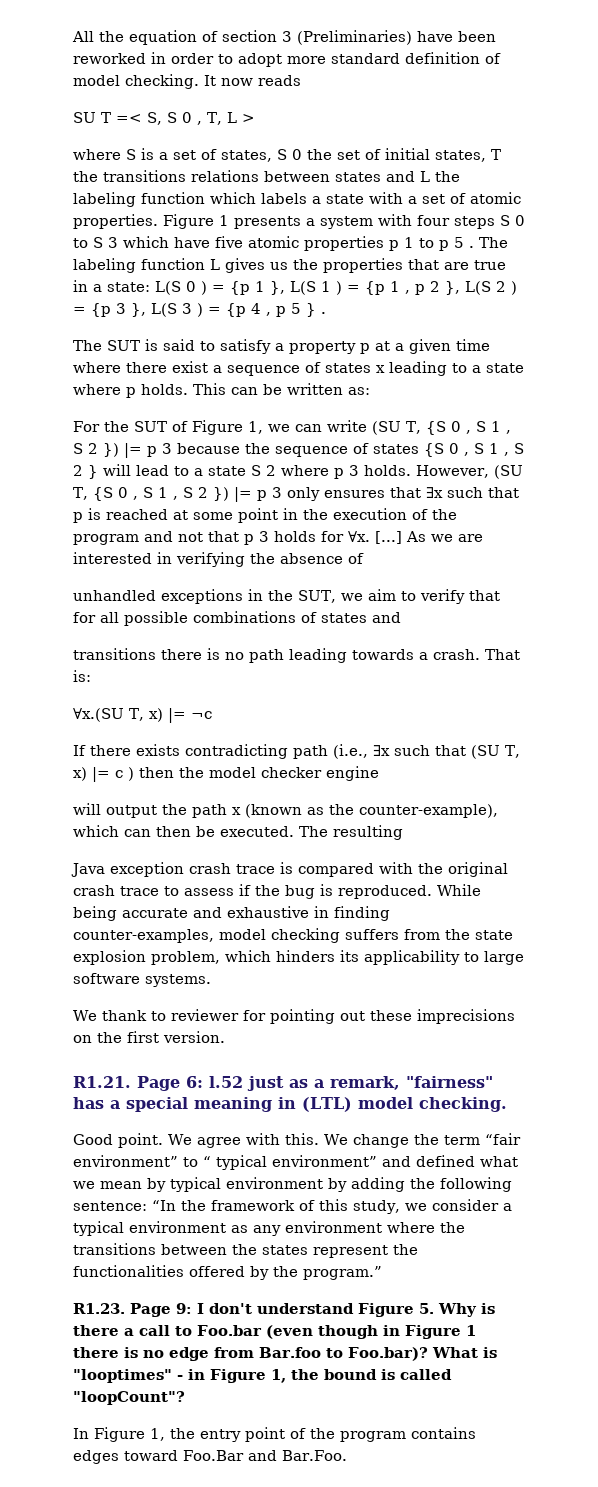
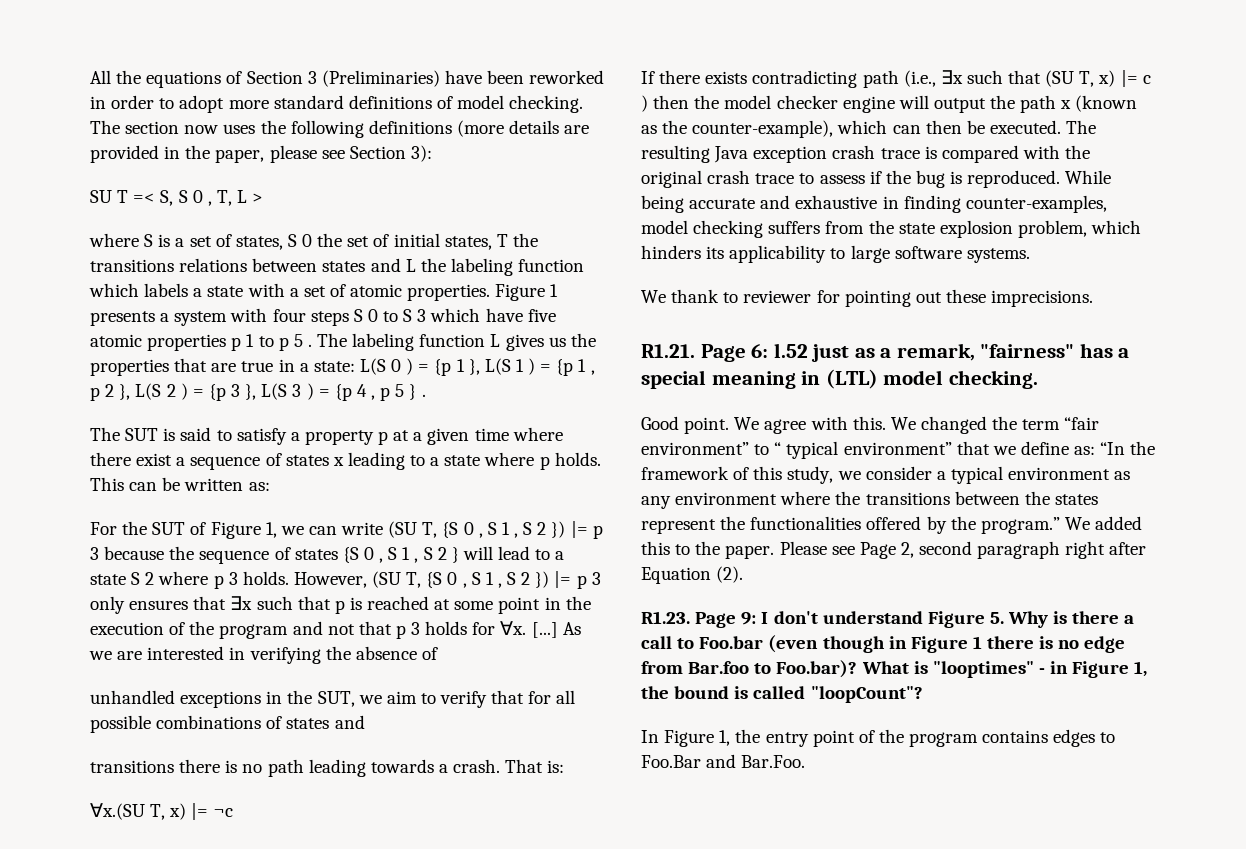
- All the equation of section 3 (Preliminaries) have been reworked in order to adopt more standard definition of model checking.
+ All the equations of Section 3 (Preliminaries) have been reworked in order to adopt more standard definitions of model checking.
- It now reads
+ The section now uses the following definitions (more details are provided in the paper, please see Section 3):
- If there exists contradicting path (i.e., ∃x such that (SU T, x) |= c ) then the model checker engine
- will output the path x (known as the counter-example), which can then be executed.
+ If there exists contradicting path (i.e., ∃x such that (SU T, x) |= c ) then the model checker engine will output the path x (known as the counter-example), which can then be executed.
- The resulting
- Java exception crash trace is compared with the original crash trace to assess if the bug is reproduced.
+ The resulting Java exception crash trace is compared with the original crash trace to assess if the bug is reproduced.
- We thank to reviewer for pointing out these imprecisions on the first version.
+ We thank to reviewer for pointing out these imprecisions.
- We change the term “fair environment” to “ typical environment” and defined what we mean by typical environment by adding the following sentence: “In the framework of this study, we consider a typical environment as any environment where the transitions between the states represent the functionalities offered by the program.”
+ We changed the term “fair environment” to “ typical environment” that we define as: “In the framework of this study, we consider a typical environment as any environment where the transitions between the states represent the functionalities offered by the program.” We added this to the paper. Please see Page 2, second paragraph right after Equation (2).
- In Figure 1, the entry point of the program contains edges toward Foo.Bar and Bar.Foo.
+ In Figure 1, the entry point of the program contains edges to Foo.Bar and Bar.Foo.

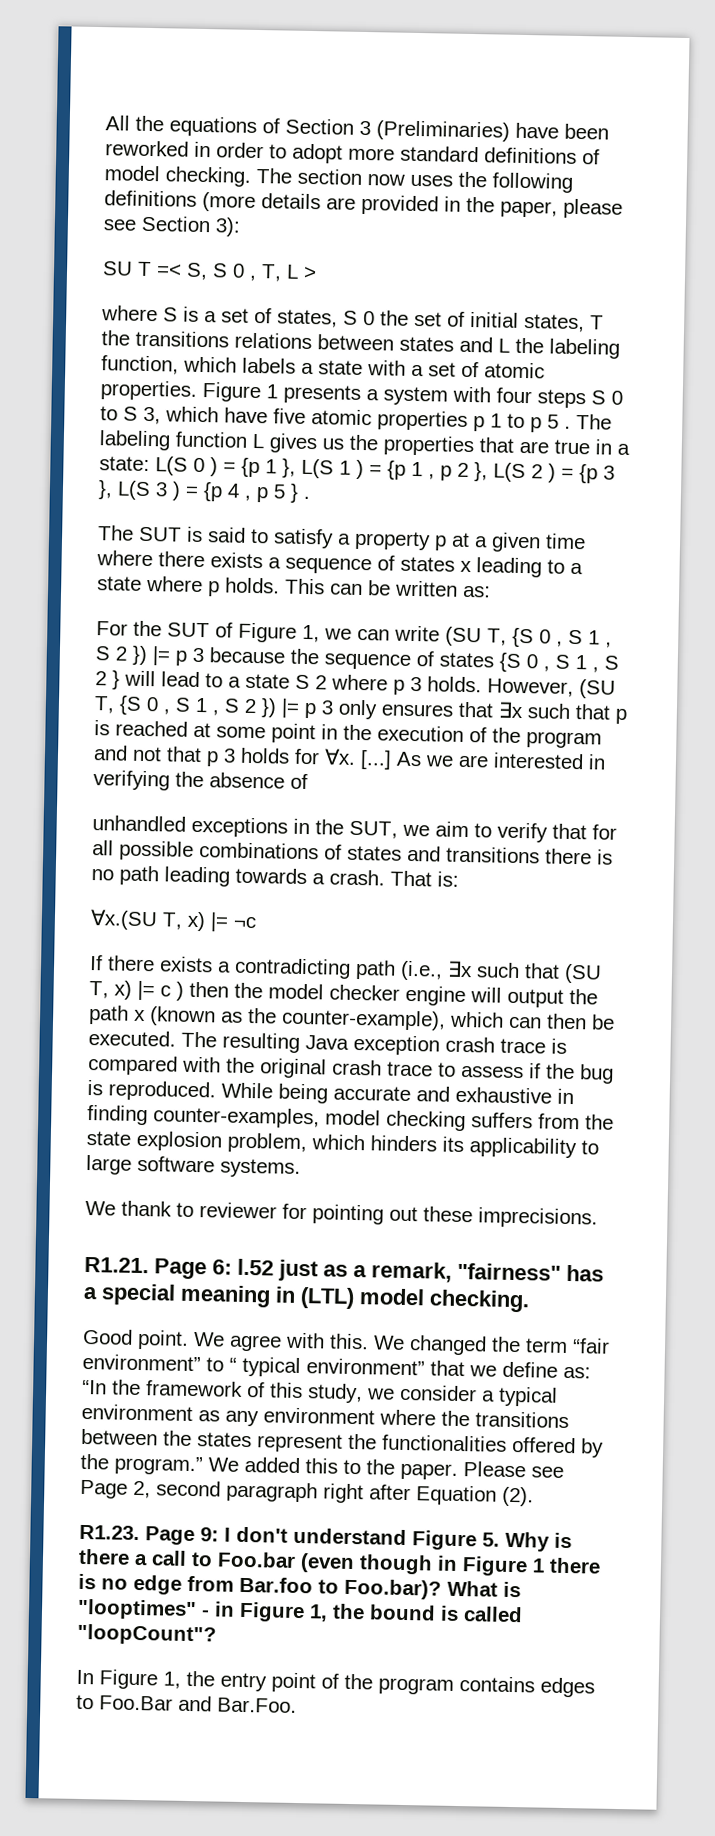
- where S is a set of states, S 0 the set of initial states, T the transitions relations between states and L the labeling function which labels a state with a set of atomic properties.
+ where S is a set of states, S 0 the set of initial states, T the transitions relations between states and L the labeling function, which labels a state with a set of atomic properties.
- Figure 1 presents a system with four steps S 0 to S 3 which have five atomic properties p 1 to p 5 .
+ Figure 1 presents a system with four steps S 0 to S 3, which have five atomic properties p 1 to p 5 .
- The SUT is said to satisfy a property p at a given time where there exist a sequence of states x leading to a state where p holds.
+ The SUT is said to satisfy a property p at a given time where there exists a sequence of states x leading to a state where p holds.
- unhandled exceptions in the SUT, we aim to verify that for all possible combinations of states and
- transitions there is no path leading towards a crash.
+ unhandled exceptions in the SUT, we aim to verify that for all possible combinations of states and transitions there is no path leading towards a crash.
- If there exists contradicting path (i.e., ∃x such that (SU T, x) |= c ) then the model checker engine will output the path x (known as the counter-example), which can then be executed.
+ If there exists a contradicting path (i.e., ∃x such that (SU T, x) |= c ) then the model checker engine will output the path x (known as the counter-example), which can then be executed.

